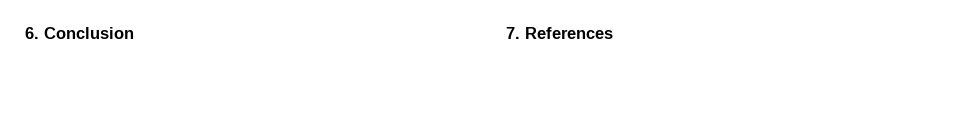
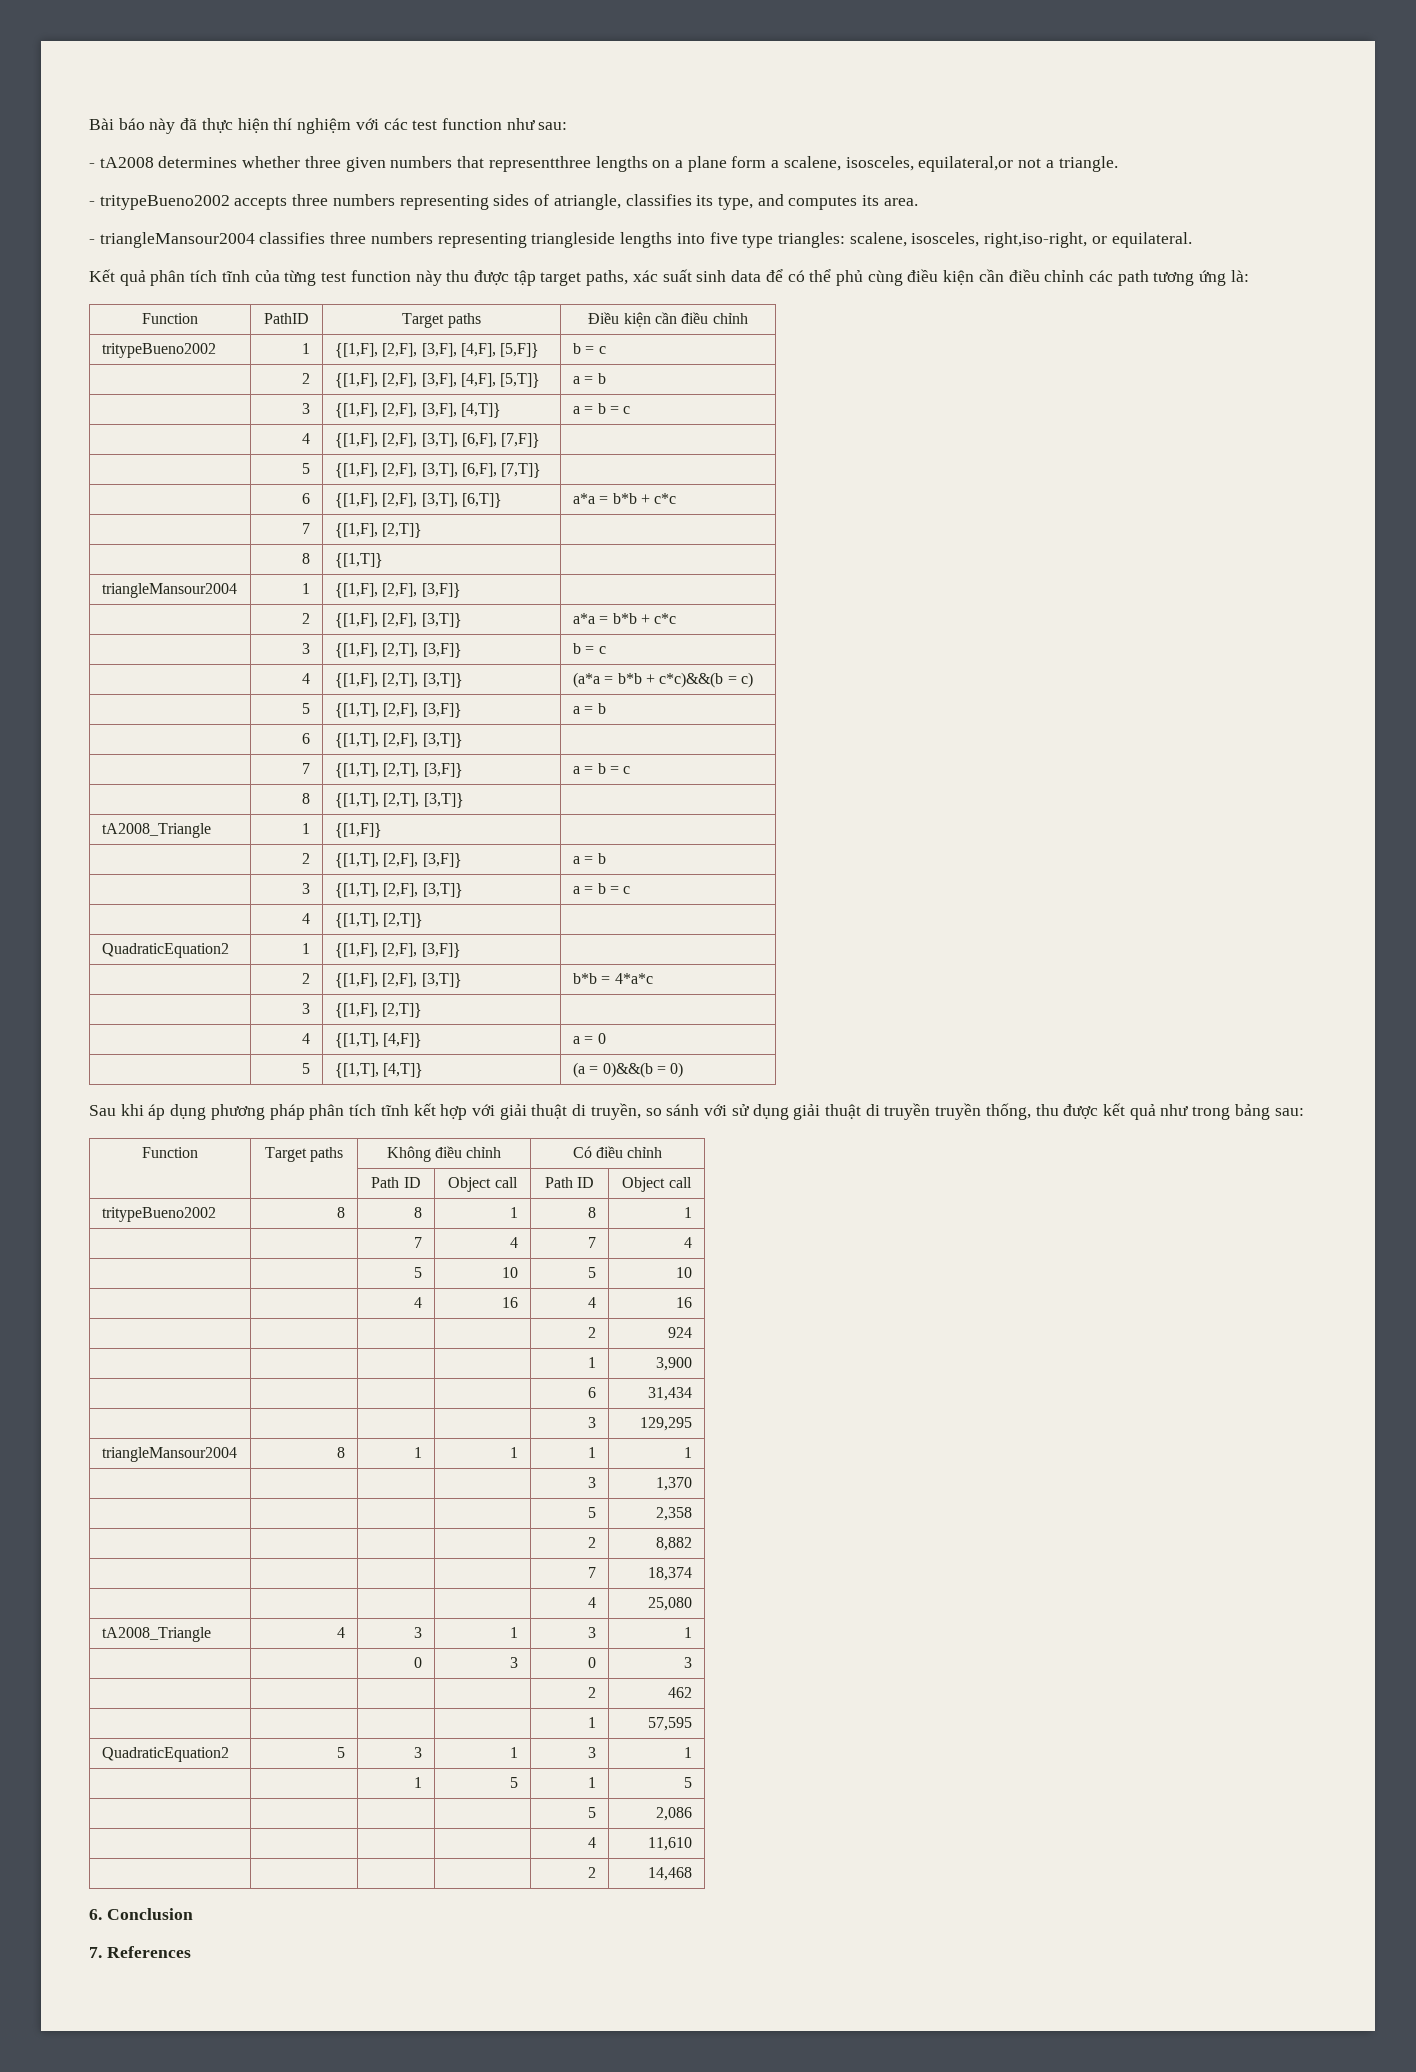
+ Bài báo này đã thực hiện thí nghiệm với các test function như sau:
+ - tA2008 determines whether three given numbers that representthree lengths on a plane form a scalene, isosceles, equilateral,or not a triangle.
+ - tritypeBueno2002 accepts three numbers representing sides of atriangle, classifies its type, and computes its area.
+ - triangleMansour2004 classifies three numbers representing triangleside lengths into five type triangles: scalene, isosceles, right,iso-right, or equilateral.
+ Kết quả phân tích tĩnh của từng test function này thu được tập target paths, xác suất sinh data để có thể phủ cùng điều kiện cần điều chỉnh các path tương ứng là:
+ Function | PathID | Target paths | Điều kiện cần điều chỉnh
+ tritypeBueno2002 | 1 | {[1,F], [2,F], [3,F], [4,F], [5,F]} | b = c
+ | 2 | {[1,F], [2,F], [3,F], [4,F], [5,T]} | a = b
+ | 3 | {[1,F], [2,F], [3,F], [4,T]} | a = b = c
+ | 4 | {[1,F], [2,F], [3,T], [6,F], [7,F]} |
+ | 5 | {[1,F], [2,F], [3,T], [6,F], [7,T]} |
+ | 6 | {[1,F], [2,F], [3,T], [6,T]} | a*a = b*b + c*c
+ | 7 | {[1,F], [2,T]} |
+ | 8 | {[1,T]} |
+ triangleMansour2004 | 1 | {[1,F], [2,F], [3,F]} |
+ | 2 | {[1,F], [2,F], [3,T]} | a*a = b*b + c*c
+ | 3 | {[1,F], [2,T], [3,F]} | b = c
+ | 4 | {[1,F], [2,T], [3,T]} | (a*a = b*b + c*c)&&(b = c)
+ | 5 | {[1,T], [2,F], [3,F]} | a = b
+ | 6 | {[1,T], [2,F], [3,T]} |
+ | 7 | {[1,T], [2,T], [3,F]} | a = b = c
+ | 8 | {[1,T], [2,T], [3,T]} |
+ tA2008_Triangle | 1 | {[1,F]} |
+ | 2 | {[1,T], [2,F], [3,F]} | a = b
+ | 3 | {[1,T], [2,F], [3,T]} | a = b = c
+ | 4 | {[1,T], [2,T]} |
+ QuadraticEquation2 | 1 | {[1,F], [2,F], [3,F]} |
+ | 2 | {[1,F], [2,F], [3,T]} | b*b = 4*a*c
+ | 3 | {[1,F], [2,T]} |
+ | 4 | {[1,T], [4,F]} | a = 0
+ | 5 | {[1,T], [4,T]} | (a = 0)&&(b = 0)
+ Sau khi áp dụng phương pháp phân tích tĩnh kết hợp với giải thuật di truyền, so sánh với sử dụng giải thuật di truyền truyền thống, thu được kết quả như trong bảng sau:
+ Function | Target paths | Không điều chỉnh | Có điều chỉnh
+ | | Path ID | Object call | Path ID | Object call
+ tritypeBueno2002 | 8 | 8 | 1 | 8 | 1
+ | | 7 | 4 | 7 | 4
+ | | 5 | 10 | 5 | 10
+ | | 4 | 16 | 4 | 16
+ | | | | 2 | 924
+ | | | | 1 | 3,900
+ | | | | 6 | 31,434
+ | | | | 3 | 129,295
+ triangleMansour2004 | 8 | 1 | 1 | 1 | 1
+ | | | | 3 | 1,370
+ | | | | 5 | 2,358
+ | | | | 2 | 8,882
+ | | | | 7 | 18,374
+ | | | | 4 | 25,080
+ tA2008_Triangle | 4 | 3 | 1 | 3 | 1
+ | | 0 | 3 | 0 | 3
+ | | | | 2 | 462
+ | | | | 1 | 57,595
+ QuadraticEquation2 | 5 | 3 | 1 | 3 | 1
+ | | 1 | 5 | 1 | 5
+ | | | | 5 | 2,086
+ | | | | 4 | 11,610
+ | | | | 2 | 14,468

